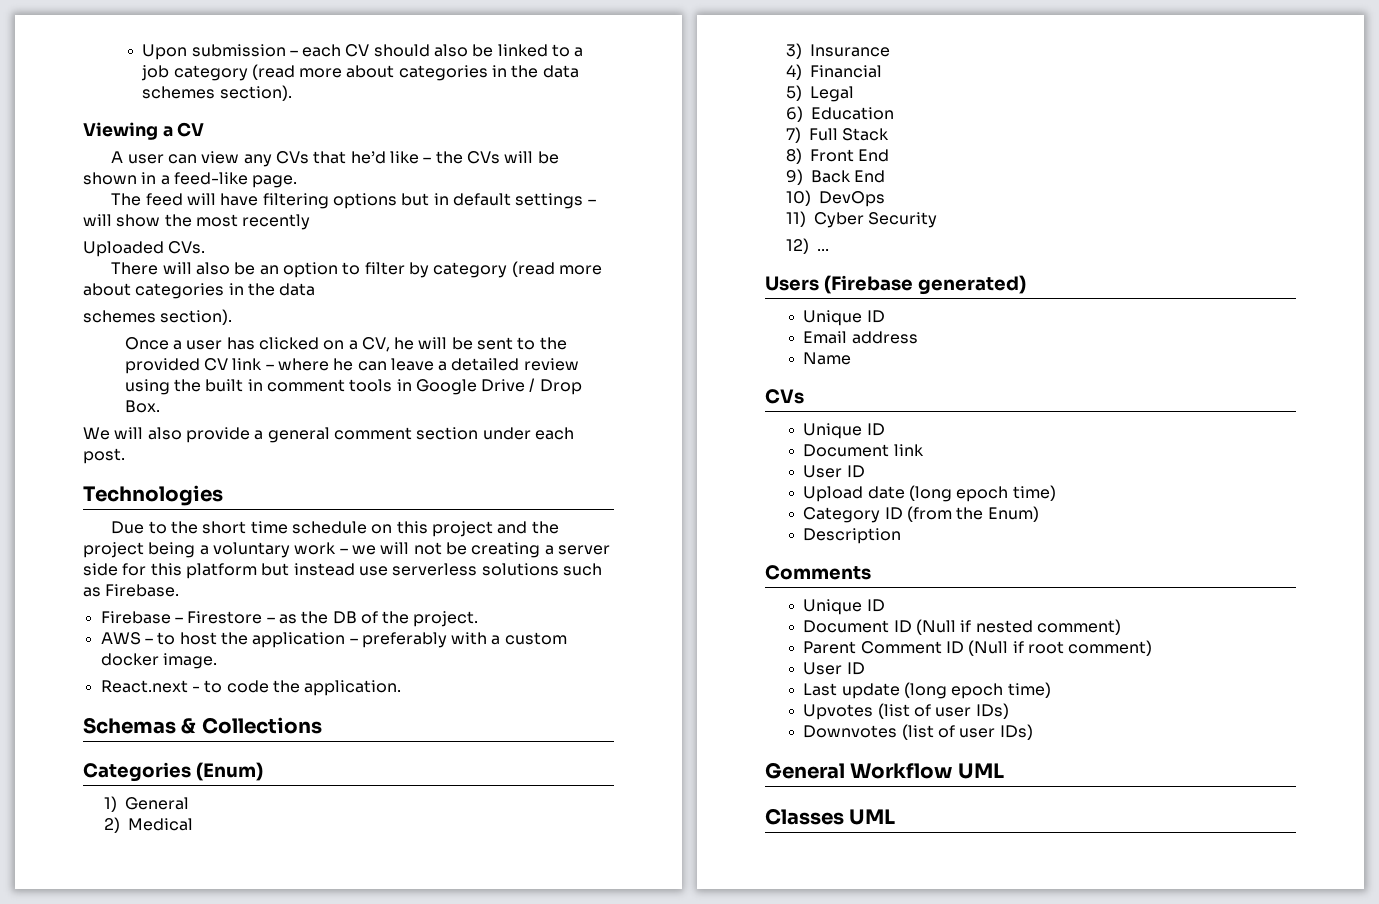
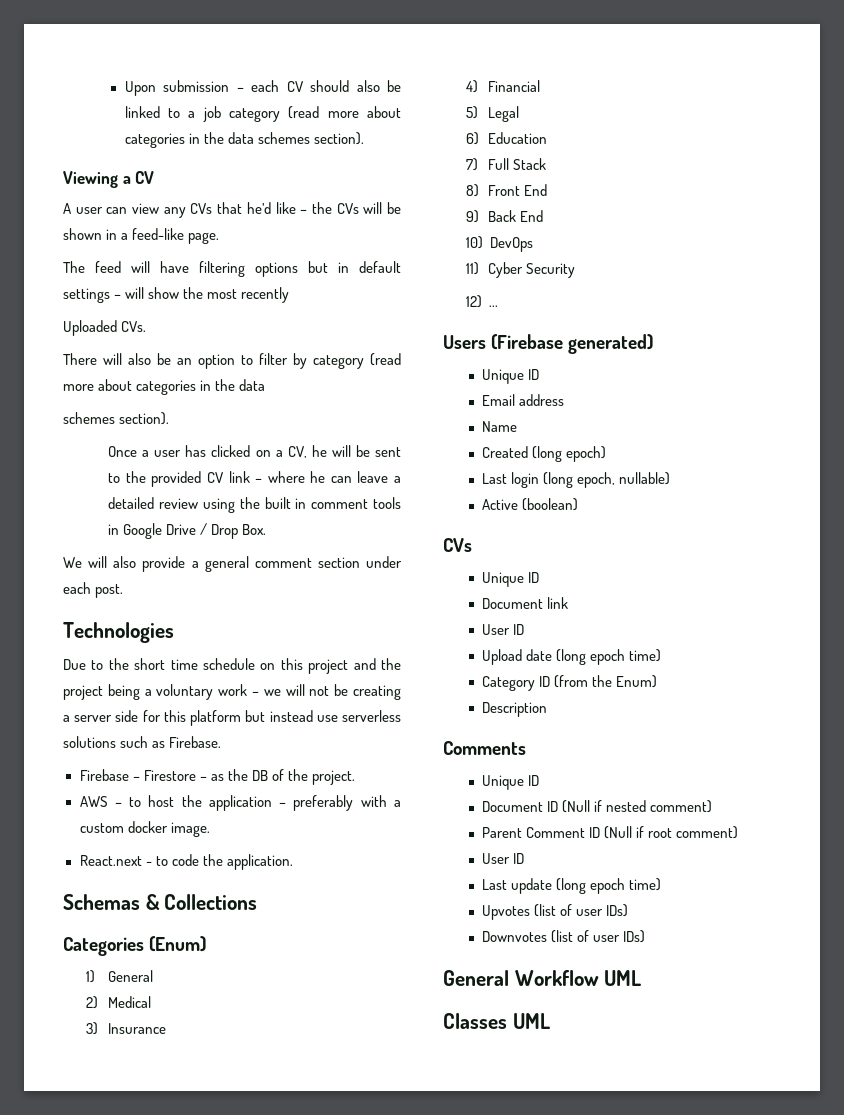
+ Created (long epoch)
+ Last login (long epoch, nullable)
+ Active (boolean)

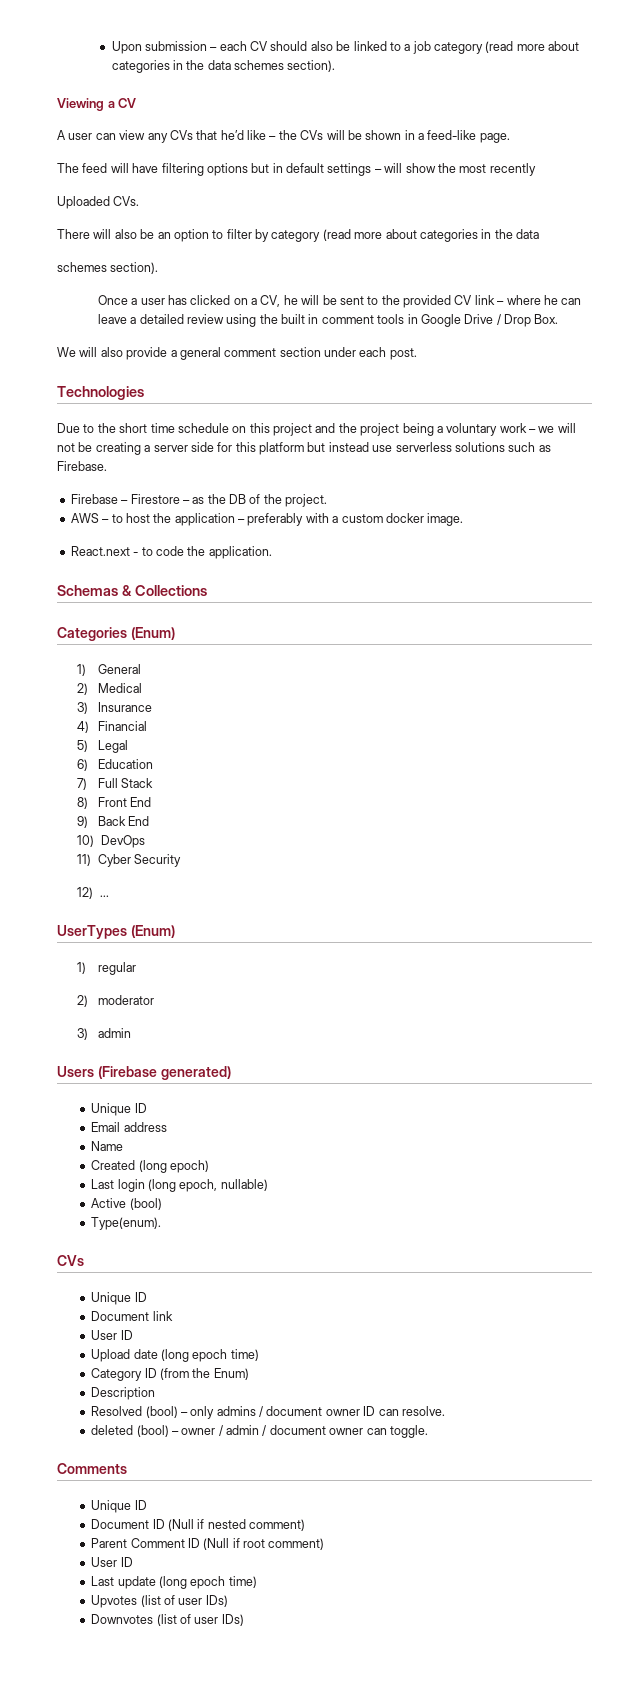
+ UserTypes (Enum)
+ 1) regular
+ 2) moderator
+ 3) admin
- Active (boolean)
+ Active (bool)
+ Type(enum).
+ Resolved (bool) – only admins / document owner ID can resolve.
+ deleted (bool) – owner / admin / document owner can toggle.
- General Workflow UML
- Classes UML

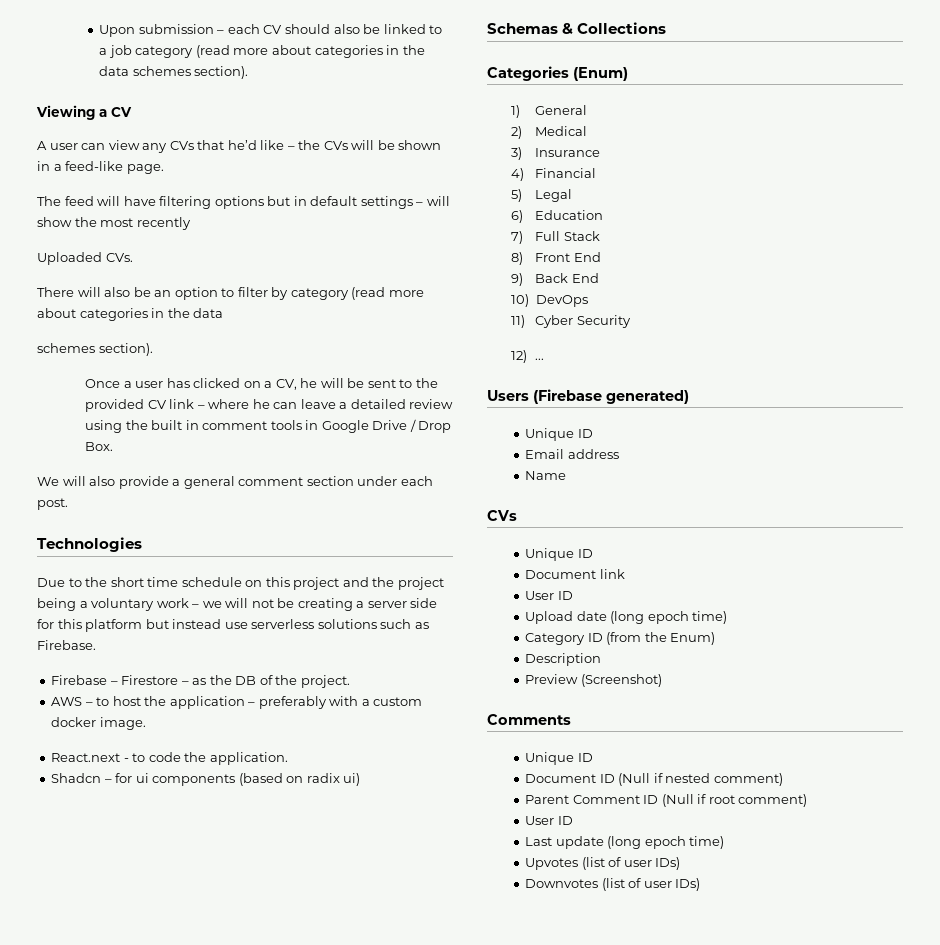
+ Shadcn – for ui components (based on radix ui)
- UserTypes (Enum)
- 1) regular
- 2) moderator
- 3) admin
- Created (long epoch)
- Last login (long epoch, nullable)
- Active (bool)
- Type(enum).
- Resolved (bool) – only admins / document owner ID can resolve.
- deleted (bool) – owner / admin / document owner can toggle.
+ Preview (Screenshot)

